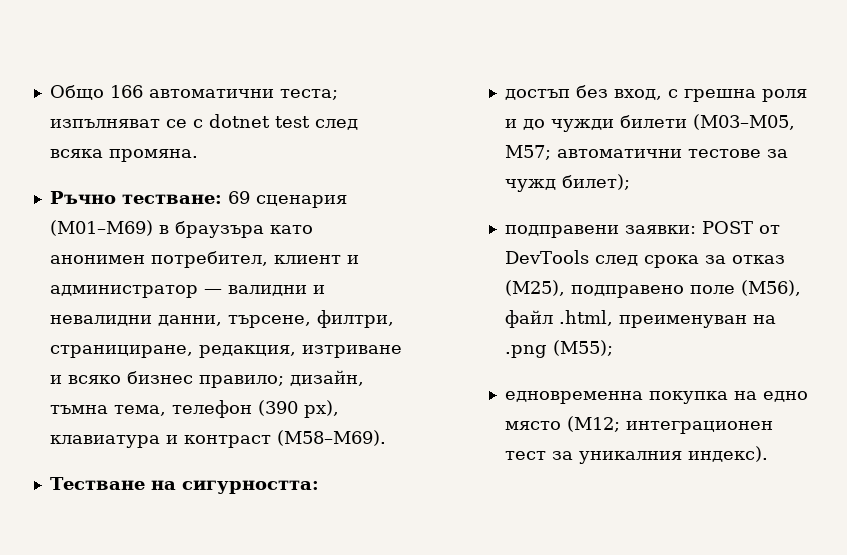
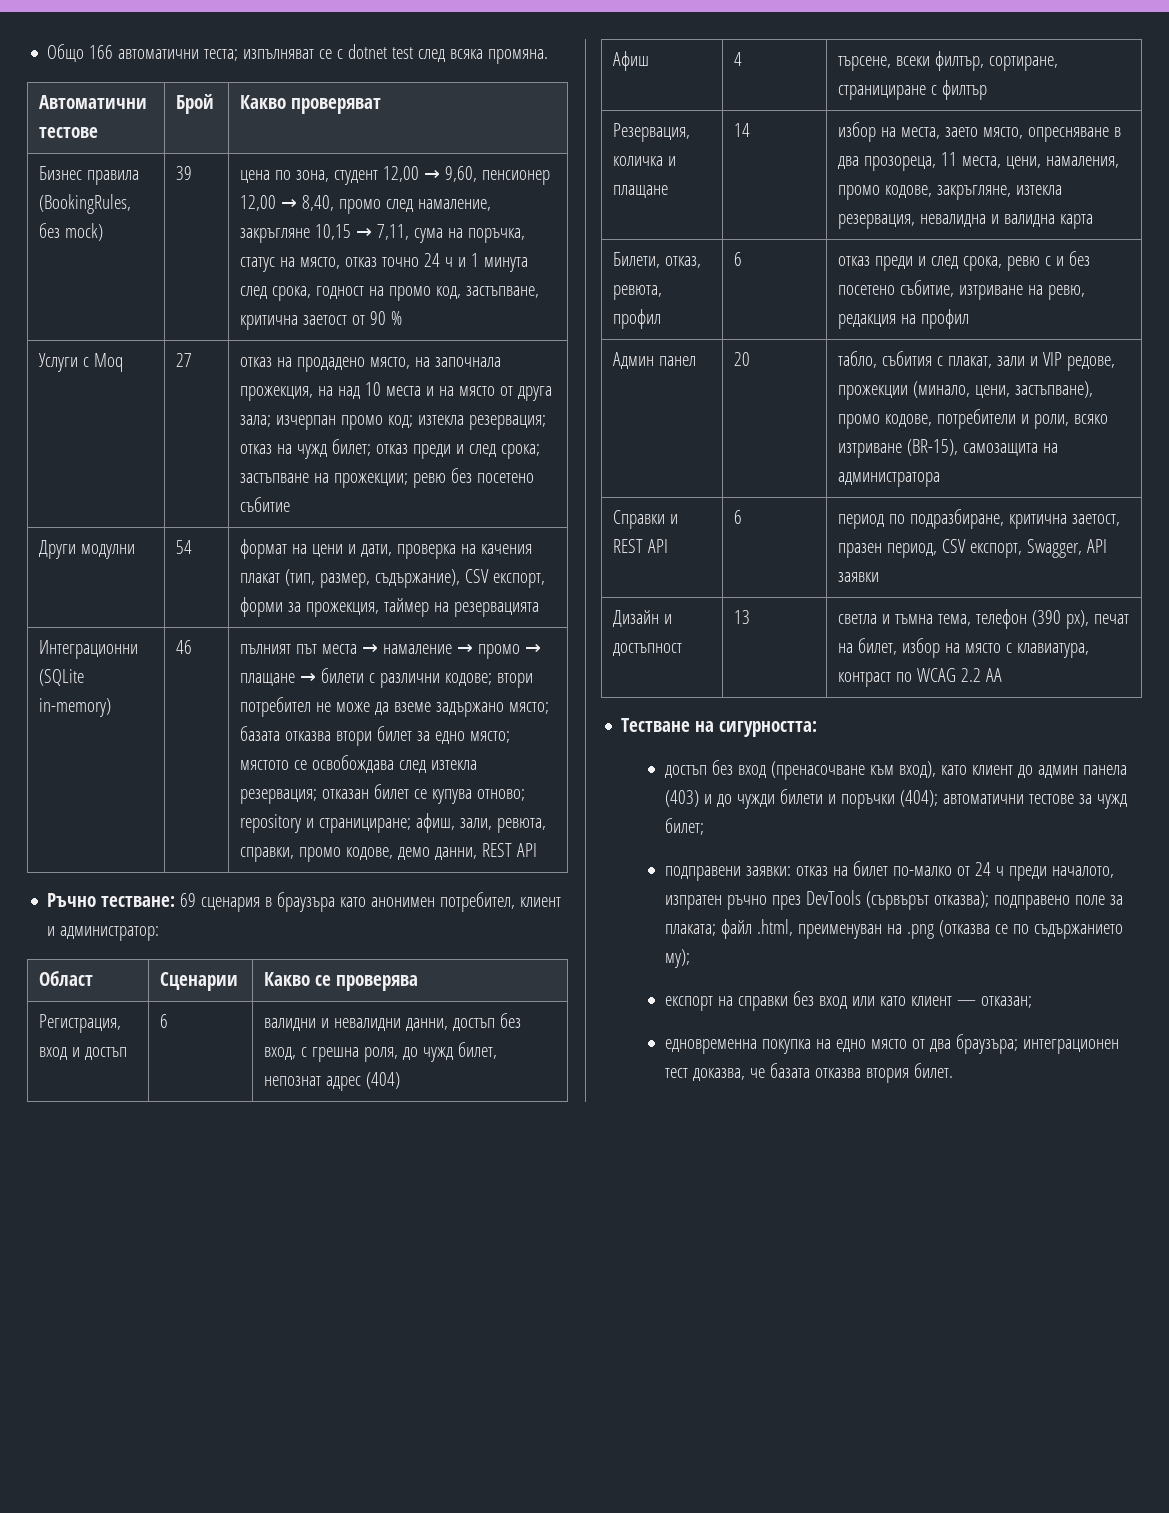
+ Автоматични тестове | Брой | Какво проверяват
+ Бизнес правила (BookingRules, без mock) | 39 | цена по зона, студент 12,00 → 9,60, пенсионер 12,00 → 8,40, промо след намаление, закръгляне 10,15 → 7,11, сума на поръчка, статус на място, отказ точно 24 ч и 1 минута след срока, годност на промо код, застъпване, критична заетост от 90 %
+ Услуги с Moq | 27 | отказ на продадено място, на започнала прожекция, на над 10 места и на място от друга зала; изчерпан промо код; изтекла резервация; отказ на чужд билет; отказ преди и след срока; застъпване на прожекции; ревю без посетено събитие
+ Други модулни | 54 | формат на цени и дати, проверка на качения плакат (тип, размер, съдържание), CSV експорт, форми за прожекция, таймер на резервацията
+ Интеграционни (SQLite in-memory) | 46 | пълният път места → намаление → промо → плащане → билети с различни кодове; втори потребител не може да вземе задържано място; базата отказва втори билет за едно място; мястото се освобождава след изтекла резервация; отказан билет се купува отново; repository и странициране; афиш, зали, ревюта, справки, промо кодове, демо данни, REST API
- Ръчно тестване: 69 сценария (M01–M69) в браузъра като анонимен потребител, клиент и администратор — валидни и невалидни данни, търсене, филтри, странициране, редакция, изтриване и всяко бизнес правило; дизайн, тъмна тема, телефон (390 px), клавиатура и контраст (M58–M69).
+ Ръчно тестване: 69 сценария в браузъра като анонимен потребител, клиент и администратор:
+ Област | Сценарии | Какво се проверява
+ Регистрация, вход и достъп | 6 | валидни и невалидни данни, достъп без вход, с грешна роля, до чужд билет, непознат адрес (404)
+ Афиш | 4 | търсене, всеки филтър, сортиране, странициране с филтър
+ Резервация, количка и плащане | 14 | избор на места, заето място, опресняване в два прозореца, 11 места, цени, намаления, промо кодове, закръгляне, изтекла резервация, невалидна и валидна карта
+ Билети, отказ, ревюта, профил | 6 | отказ преди и след срока, ревю с и без посетено събитие, изтриване на ревю, редакция на профил
+ Админ панел | 20 | табло, събития с плакат, зали и VIP редове, прожекции (минало, цени, застъпване), промо кодове, потребители и роли, всяко изтриване (BR-15), самозащита на администратора
+ Справки и REST API | 6 | период по подразбиране, критична заетост, празен период, CSV експорт, Swagger, API заявки
+ Дизайн и достъпност | 13 | светла и тъмна тема, телефон (390 px), печат на билет, избор на място с клавиатура, контраст по WCAG 2.2 AA
- достъп без вход, с грешна роля и до чужди билети (M03–M05, M57; автоматични тестове за чужд билет);
+ достъп без вход (пренасочване към вход), като клиент до админ панела (403) и до чужди билети и поръчки (404); автоматични тестове за чужд билет;
- подправени заявки: POST от DevTools след срока за отказ (M25), подправено поле (M56), файл .html, преименуван на .png (M55);
+ подправени заявки: отказ на билет по-малко от 24 ч преди началото, изпратен ръчно през DevTools (сървърът отказва); подправено поле за плаката; файл .html, преименуван на .png (отказва се по съдържанието му);
+ експорт на справки без вход или като клиент — отказан;
- едновременна покупка на едно място (M12; интеграционен тест за уникалния индекс).
+ едновременна покупка на едно място от два браузъра; интеграционен тест доказва, че базата отказва втория билет.

